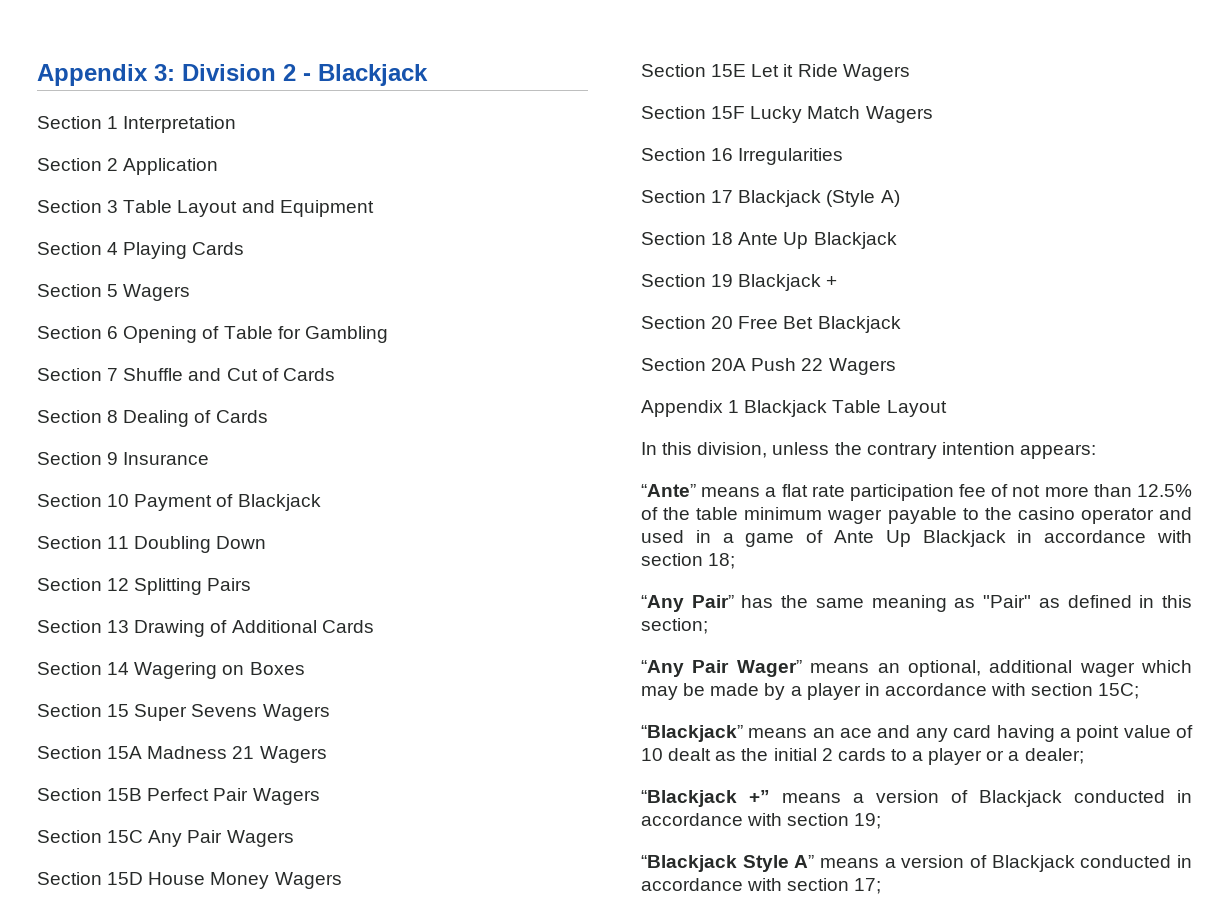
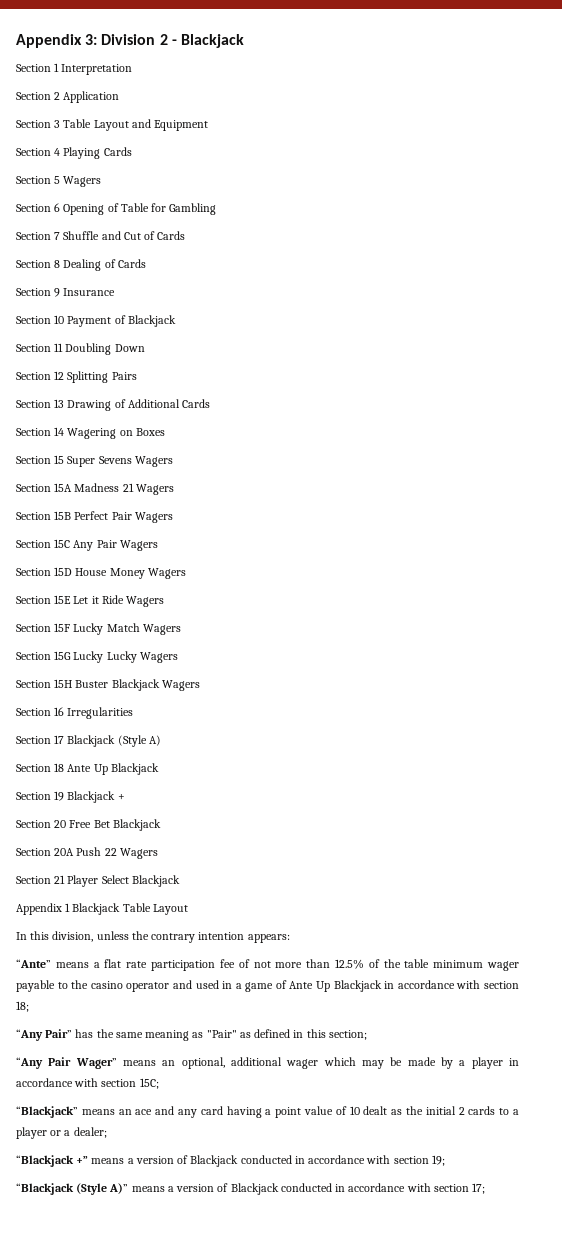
+ Section 15G Lucky Lucky Wagers
+ Section 15H Buster Blackjack Wagers
+ Section 21 Player Select Blackjack
- “Blackjack Style A” means a version of Blackjack conducted in accordance with section 17;
+ “Blackjack (Style A)” means a version of Blackjack conducted in accordance with section 17;

